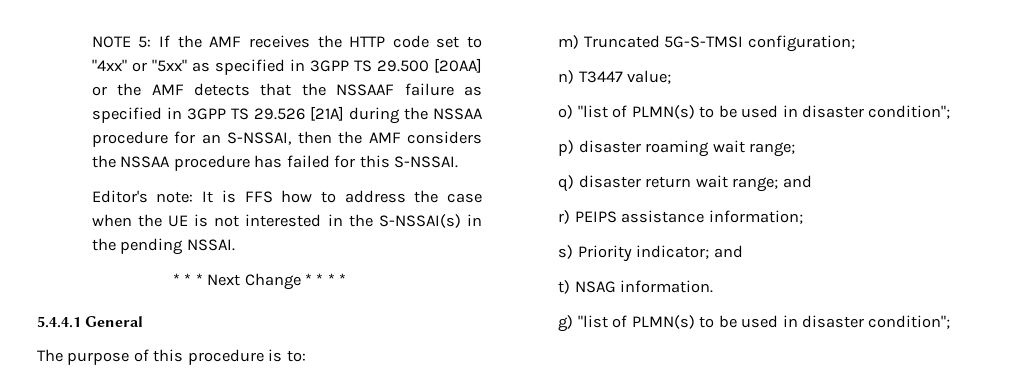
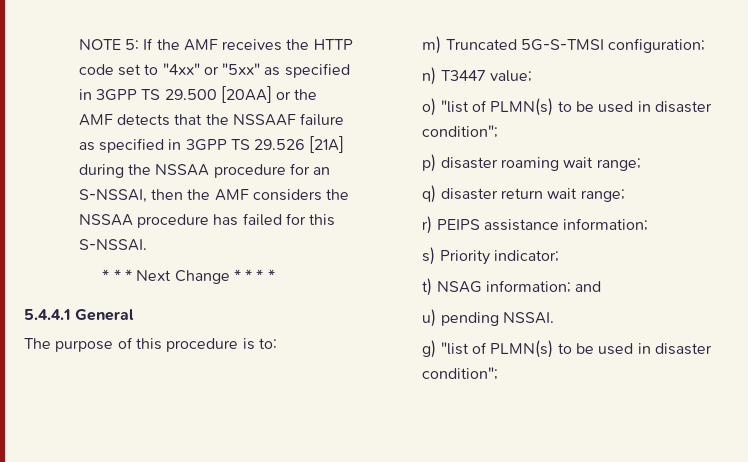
- Editor's note: It is FFS how to address the case when the UE is not interested in the S-NSSAI(s) in the pending NSSAI.
- q) disaster return wait range; and
+ q) disaster return wait range;
- s) Priority indicator; and
+ s) Priority indicator;
- t) NSAG information.
+ t) NSAG information; and
+ u) pending NSSAI.

